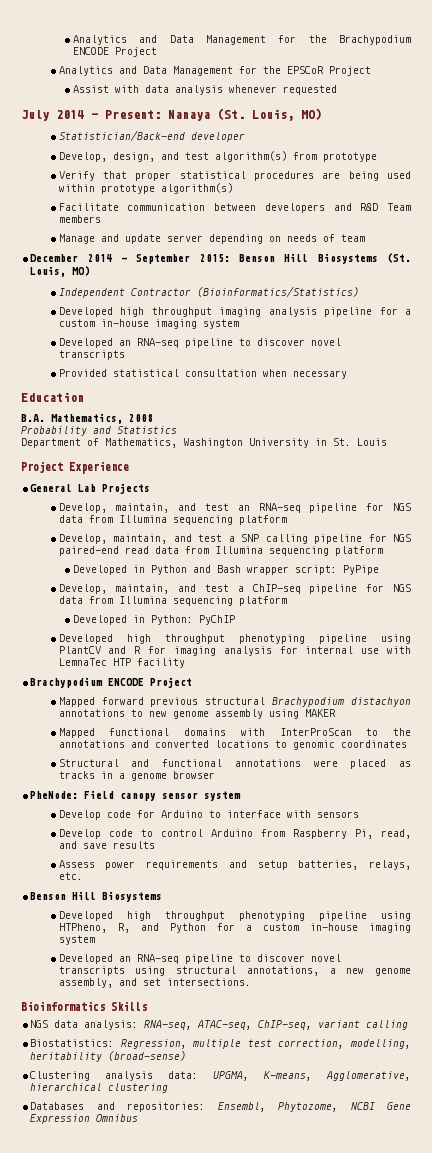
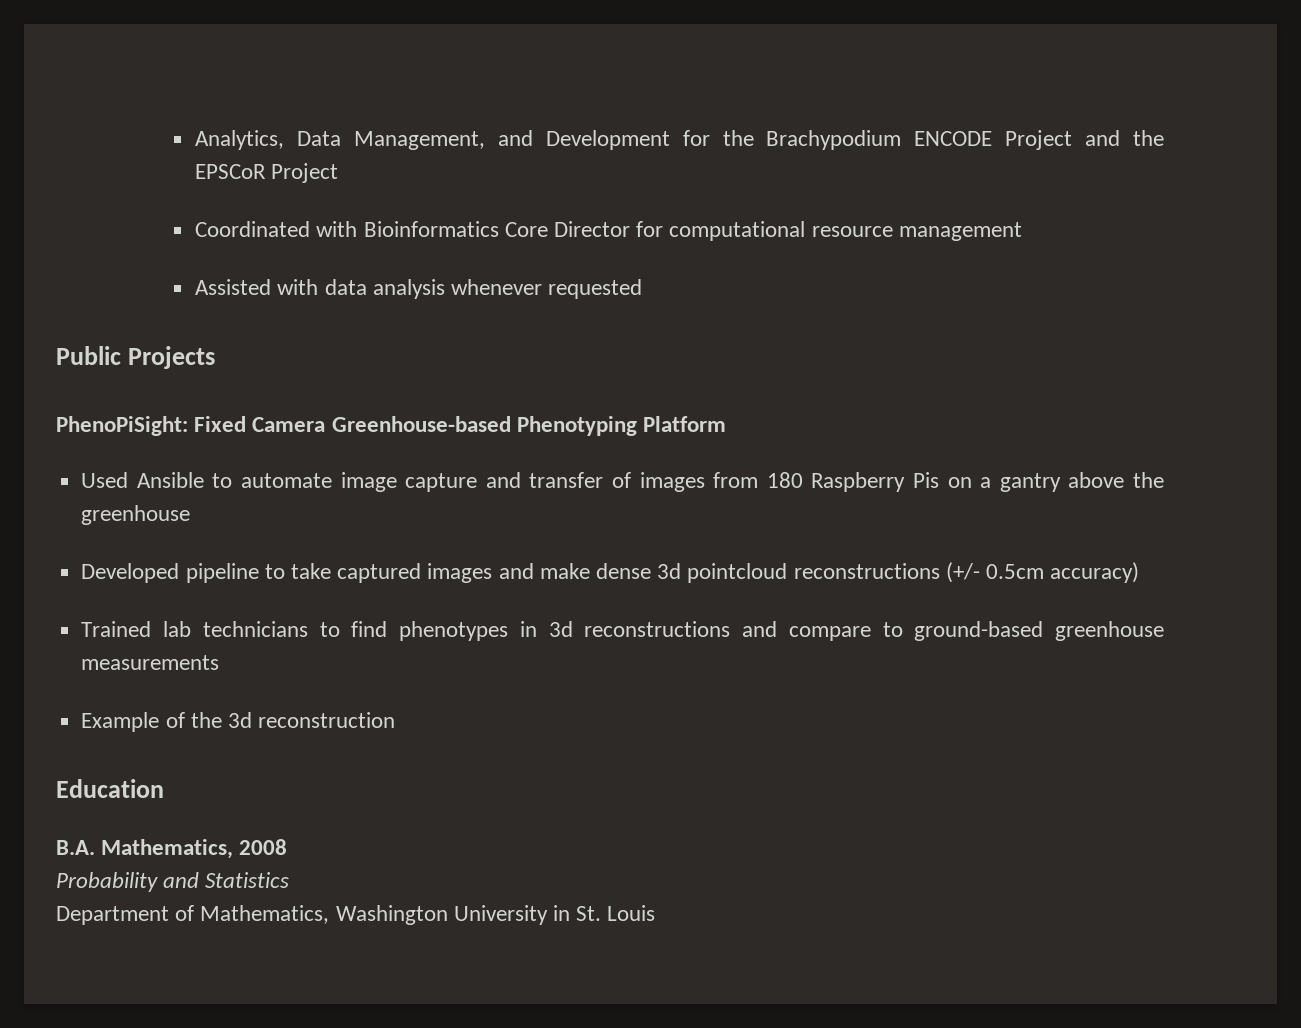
- Analytics and Data Management for the Brachypodium ENCODE Project
- Analytics and Data Management for the EPSCoR Project
- Assist with data analysis whenever requested
+ Analytics, Data Management, and Development for the Brachypodium ENCODE Project and the EPSCoR Project
+ Coordinated with Bioinformatics Core Director for computational resource management
+ Assisted with data analysis whenever requested
- July 2014 - Present: Nanaya (St. Louis, MO)
- Statistician/Back-end developer
- Develop, design, and test algorithm(s) from prototype
- Verify that proper statistical procedures are being used within prototype algorithm(s)
- Facilitate communication between developers and R&D Team members
- Manage and update server depending on needs of team
- December 2014 - September 2015: Benson Hill Biosystems (St. Louis, MO)
- Independent Contractor (Bioinformatics/Statistics)
- Developed high throughput imaging analysis pipeline for a custom in-house imaging system
- Developed an RNA-seq pipeline to discover novel transcripts
- Provided statistical consultation when necessary
+ Public Projects
+ PhenoPiSight: Fixed Camera Greenhouse-based Phenotyping Platform
+ Used Ansible to automate image capture and transfer of images from 180 Raspberry Pis on a gantry above the greenhouse
+ Developed pipeline to take captured images and make dense 3d pointcloud reconstructions (+/- 0.5cm accuracy)
+ Trained lab technicians to find phenotypes in 3d reconstructions and compare to ground-based greenhouse measurements
+ Example of the 3d reconstruction
- Project Experience
- General Lab Projects
- Develop, maintain, and test an RNA-seq pipeline for NGS data from Illumina sequencing platform
- Develop, maintain, and test a SNP calling pipeline for NGS paired-end read data from Illumina sequencing platform
- Developed in Python and Bash wrapper script: PyPipe
- Develop, maintain, and test a ChIP-seq pipeline for NGS data from Illumina sequencing platform
- Developed in Python: PyChIP
- Developed high throughput phenotyping pipeline using PlantCV and R for imaging analysis for internal use with LemnaTec HTP facility
- Brachypodium ENCODE Project
- Mapped forward previous structural Brachypodium distachyon annotations to new genome assembly using MAKER
- Mapped functional domains with InterProScan to the annotations and converted locations to genomic coordinates
- Structural and functional annotations were placed as tracks in a genome browser
- PheNode: Field canopy sensor system
- Develop code for Arduino to interface with sensors
- Develop code to control Arduino from Raspberry Pi, read, and save results
- Assess power requirements and setup batteries, relays, etc.
- Benson Hill Biosystems
- Developed high throughput phenotyping pipeline using HTPheno, R, and Python for a custom in-house imaging system
- Developed an RNA-seq pipeline to discover novel transcripts using structural annotations, a new genome assembly, and set intersections.
- Bioinformatics Skills
- NGS data analysis: RNA-seq, ATAC-seq, ChIP-seq, variant calling
- Biostatistics: Regression, multiple test correction, modelling, heritability (broad-sense)
- Clustering analysis data: UPGMA, K-means, Agglomerative, hierarchical clustering
- Databases and repositories: Ensembl, Phytozome, NCBI Gene Expression Omnibus

